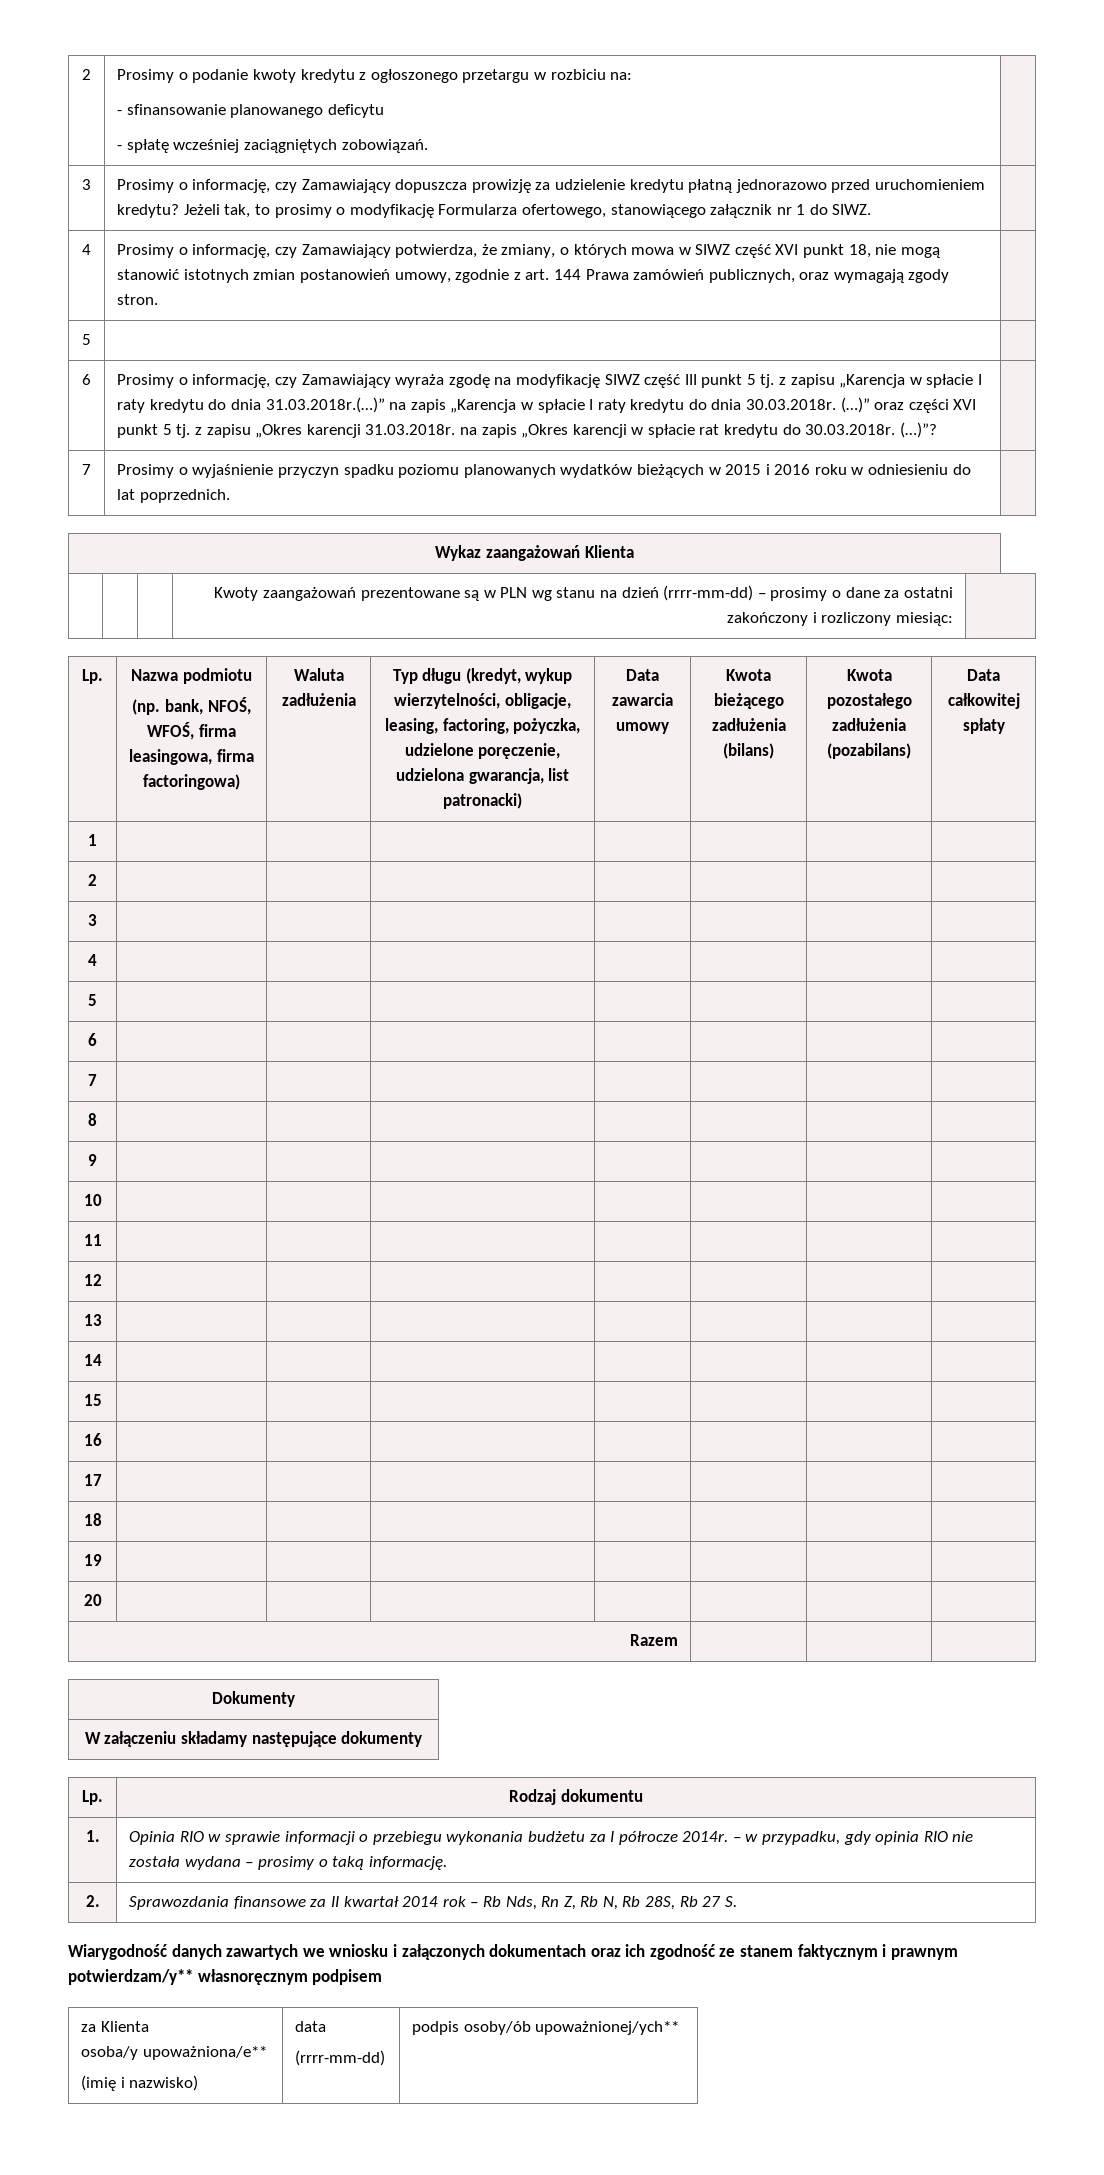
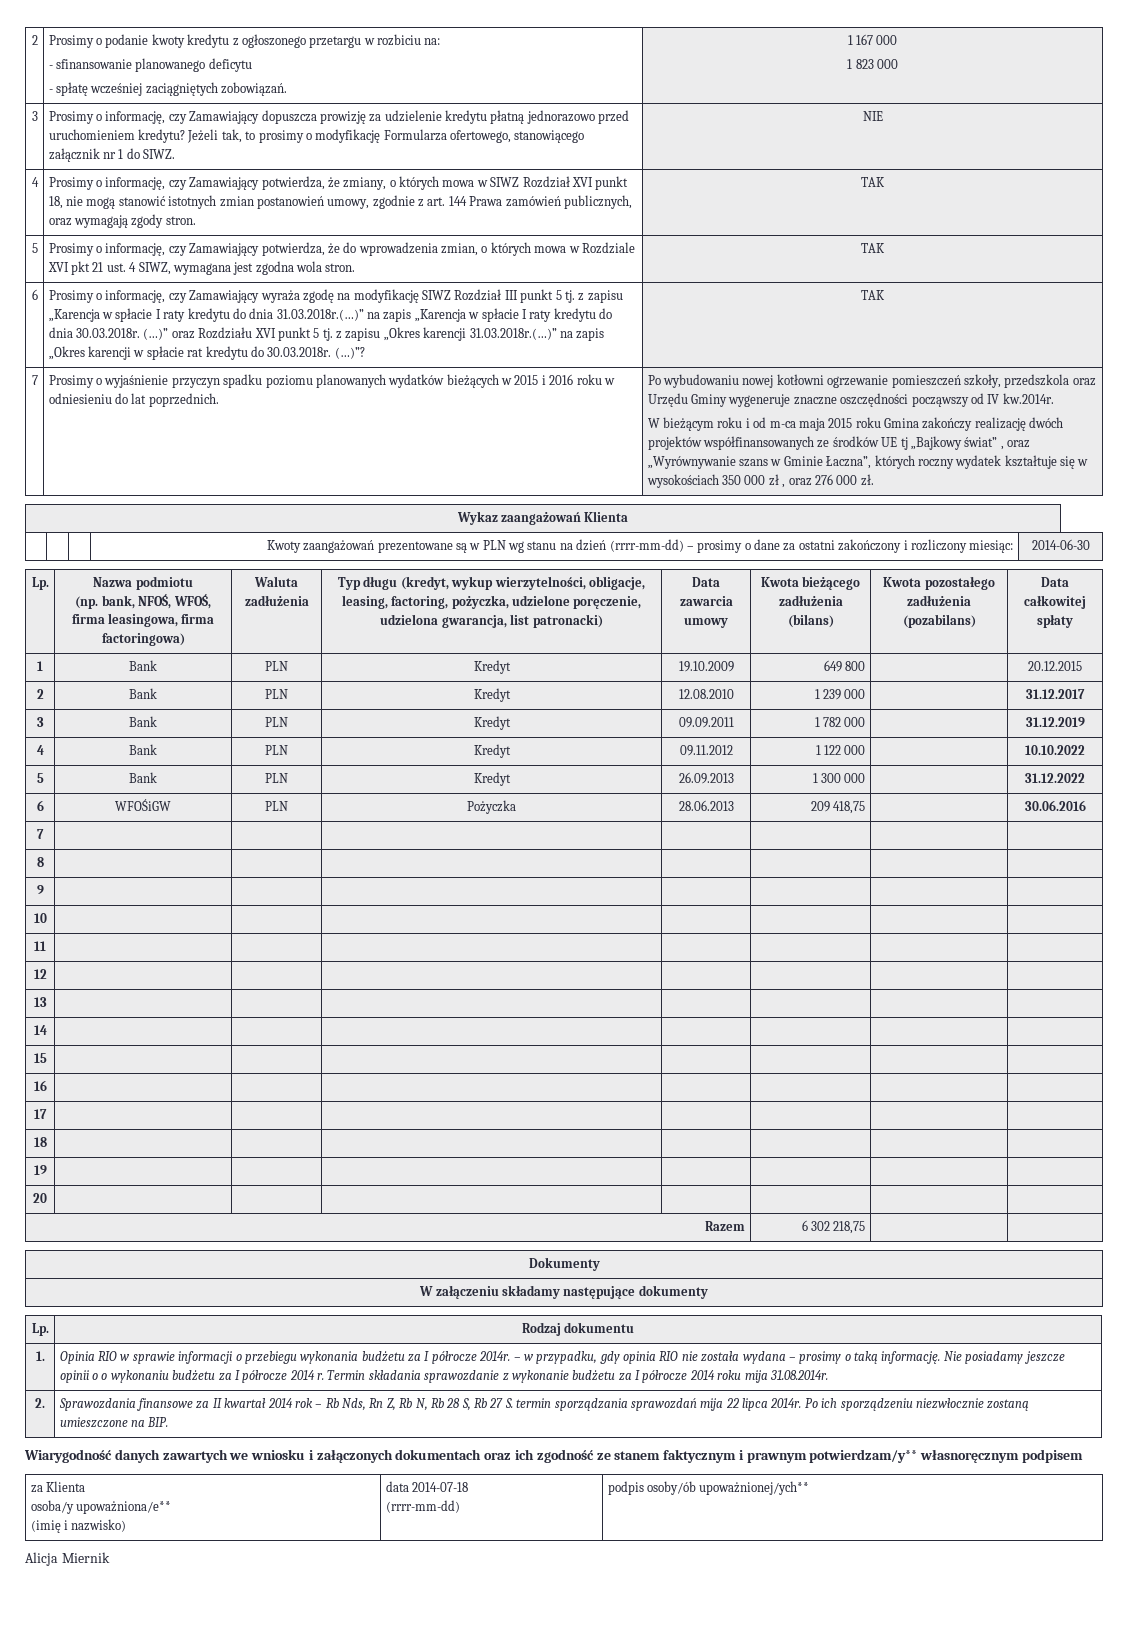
  2 | Prosimy o podanie kwoty kredytu z ogłoszonego przetargu w rozbiciu na:
  - sfinansowanie planowanego deficytu
- - spłatę wcześniej zaciągniętych zobowiązań. |
+ - spłatę wcześniej zaciągniętych zobowiązań. | 1 167 000
+ 1 823 000
- 3 | Prosimy o informację, czy Zamawiający dopuszcza prowizję za udzielenie kredytu płatną jednorazowo przed uruchomieniem kredytu? Jeżeli tak, to prosimy o modyfikację Formularza ofertowego, stanowiącego załącznik nr 1 do SIWZ. |
+ 3 | Prosimy o informację, czy Zamawiający dopuszcza prowizję za udzielenie kredytu płatną jednorazowo przed uruchomieniem kredytu? Jeżeli tak, to prosimy o modyfikację Formularza ofertowego, stanowiącego załącznik nr 1 do SIWZ. | NIE
- 4 | Prosimy o informację, czy Zamawiający potwierdza, że zmiany, o których mowa w SIWZ część XVI punkt 18, nie mogą stanowić istotnych zmian postanowień umowy, zgodnie z art. 144 Prawa zamówień publicznych, oraz wymagają zgody stron. |
- 5 | |
+ 4 | Prosimy o informację, czy Zamawiający potwierdza, że zmiany, o których mowa w SIWZ Rozdział XVI punkt 18, nie mogą stanowić istotnych zmian postanowień umowy, zgodnie z art. 144 Prawa zamówień publicznych, oraz wymagają zgody stron. | TAK
+ 5 | Prosimy o informację, czy Zamawiający potwierdza, że do wprowadzenia zmian, o których mowa w Rozdziale XVI pkt 21 ust. 4 SIWZ, wymagana jest zgodna wola stron. | TAK
- Prosimy o informację, czy Zamawiający wyraża zgodę na modyfikację SIWZ część III punkt 5 tj. z zapisu „Karencja w spłacie I raty kredytu do dnia 31.03.2018r.(…)” na zapis „Karencja w spłacie I raty kredytu do dnia 30.03.2018r. (…)” oraz części XVI punkt 5 tj. z zapisu „Okres karencji 31.03.2018r. na zapis „Okres karencji w spłacie rat kredytu do 30.03.2018r. (…)”?
+ Prosimy o informację, czy Zamawiający wyraża zgodę na modyfikację SIWZ Rozdział III punkt 5 tj. z zapisu „Karencja w spłacie I raty kredytu do dnia 31.03.2018r.(…)” na zapis „Karencja w spłacie I raty kredytu do dnia 30.03.2018r. (…)” oraz Rozdziału XVI punkt 5 tj. z zapisu „Okres karencji 31.03.2018r.(…)” na zapis „Okres karencji w spłacie rat kredytu do 30.03.2018r. (…)”? | TAK
+ Po wybudowaniu nowej kotłowni ogrzewanie pomieszczeń szkoły, przedszkola oraz Urzędu Gminy wygeneruje znaczne oszczędności począwszy od IV kw.2014r.
+ W bieżącym roku i od m-ca maja 2015 roku Gmina zakończy realizację dwóch projektów współfinansowanych ze środków UE tj „Bajkowy świat” , oraz „Wyrównywanie szans w Gminie Łaczna”, których roczny wydatek kształtuje się w wysokościach 350 000 zł , oraz 276 000 zł.
- | | | Kwoty zaangażowań prezentowane są w PLN wg stanu na dzień (rrrr-mm-dd) – prosimy o dane za ostatni zakończony i rozliczony miesiąc: |
+ | | | Kwoty zaangażowań prezentowane są w PLN wg stanu na dzień (rrrr-mm-dd) – prosimy o dane za ostatni zakończony i rozliczony miesiąc: | 2014-06-30
- 1 | | | | | | |
- 2 | | | | | | |
- 3 | | | | | | |
- 4 | | | | | | |
- 5 | | | | | | |
- 6 | | | | | | |
+ 1 | Bank | PLN | Kredyt | 19.10.2009 | 649 800 | | 20.12.2015
+ 2 | Bank | PLN | Kredyt | 12.08.2010 | 1 239 000 | | 31.12.2017
+ 3 | Bank | PLN | Kredyt | 09.09.2011 | 1 782 000 | | 31.12.2019
+ 4 | Bank | PLN | Kredyt | 09.11.2012 | 1 122 000 | | 10.10.2022
+ 5 | Bank | PLN | Kredyt | 26.09.2013 | 1 300 000 | | 31.12.2022
+ 6 | WFOŚiGW | PLN | Pożyczka | 28.06.2013 | 209 418,75 | | 30.06.2016
- Razem | | |
+ Razem | 6 302 218,75 | |
+ Nie posiadamy jeszcze opinii o o wykonaniu budżetu za I półrocze 2014 r. Termin składania sprawozdanie z wykonanie budżetu za I półrocze 2014 roku mija 31.08.2014r.
- 2. | Sprawozdania finansowe za II kwartał 2014 rok – Rb Nds, Rn Z, Rb N, Rb 28S, Rb 27 S.
+ 2. | Sprawozdania finansowe za II kwartał 2014 rok – Rb Nds, Rn Z, Rb N, Rb 28 S, Rb 27 S. termin sporządzania sprawozdań mija 22 lipca 2014r. Po ich sporządzeniu niezwłocznie zostaną umieszczone na BIP.
  za Klienta
  osoba/y upoważniona/e**
- (imię i nazwisko) | data
+ (imię i nazwisko) | data 2014-07-18
+ Alicja Miernik

